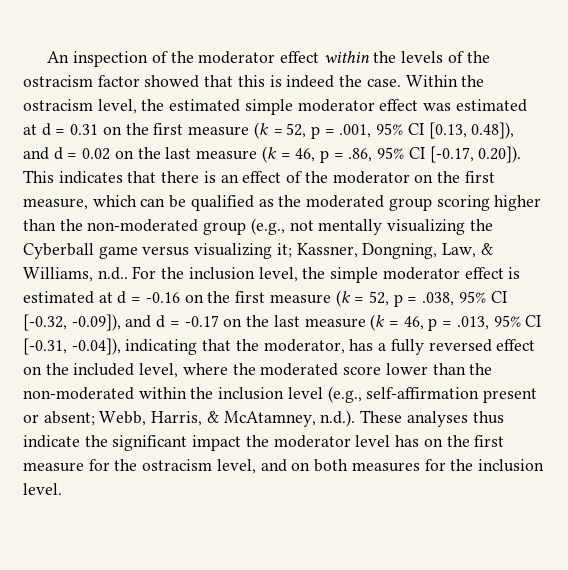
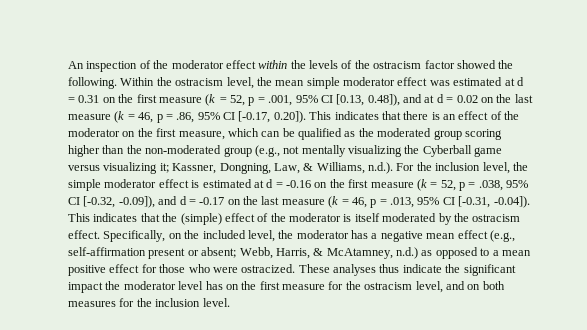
- An inspection of the moderator effect within the levels of the ostracism factor showed that this is indeed the case.
+ An inspection of the moderator effect within the levels of the ostracism factor showed the following.
- Within the ostracism level, the estimated simple moderator effect was estimated at d = 0.31 on the first measure (k = 52, p = .001, 95% CI [0.13, 0.48]), and d = 0.02 on the last measure (k = 46, p = .86, 95% CI [-0.17, 0.20]). This indicates that there is an effect of the moderator on the first measure, which can be qualified as the moderated group scoring higher than the non-moderated group (e.g., not mentally visualizing the Cyberball game versus visualizing it;
+ Within the ostracism level, the mean simple moderator effect was estimated at d = 0.31 on the first measure (k = 52, p = .001, 95% CI [0.13, 0.48]), and at d = 0.02 on the last measure (k = 46, p = .86, 95% CI [-0.17, 0.20]). This indicates that there is an effect of the moderator on the first measure, which can be qualified as the moderated group scoring higher than the non-moderated group (e.g., not mentally visualizing the Cyberball game versus visualizing it;
- Kassner, Dongning, Law, & Williams, n.d.. For the inclusion level, the simple moderator effect is estimated at d = -0.16 on the first measure (k = 52, p = .038, 95% CI [-0.32, -0.09]), and d = -0.17 on the last measure (k = 46, p = .013, 95% CI [-0.31, -0.04]), indicating that the moderator, has a fully reversed effect on the included level, where the moderated score lower than the non-moderated within the inclusion level (e.g., self-affirmation present or absent;
+ Kassner, Dongning, Law, & Williams, n.d.). For the inclusion level, the simple moderator effect is estimated at d = -0.16 on the first measure (k = 52, p = .038, 95% CI [-0.32, -0.09]), and d = -0.17 on the last measure (k = 46, p = .013, 95% CI [-0.31, -0.04]). This indicates that the (simple) effect of the moderator is itself moderated by the ostracism effect. Specifically, on the included level, the moderator has a negative mean effect (e.g., self-affirmation present or absent;
- Webb, Harris, & McAtamney, n.d.). These analyses thus indicate the significant impact the moderator level has on the first measure for the ostracism level, and on both measures for the inclusion level.
+ Webb, Harris, & McAtamney, n.d.) as opposed to a mean positive effect for those who were ostracized. These analyses thus indicate the significant impact the moderator level has on the first measure for the ostracism level, and on both measures for the inclusion level.

